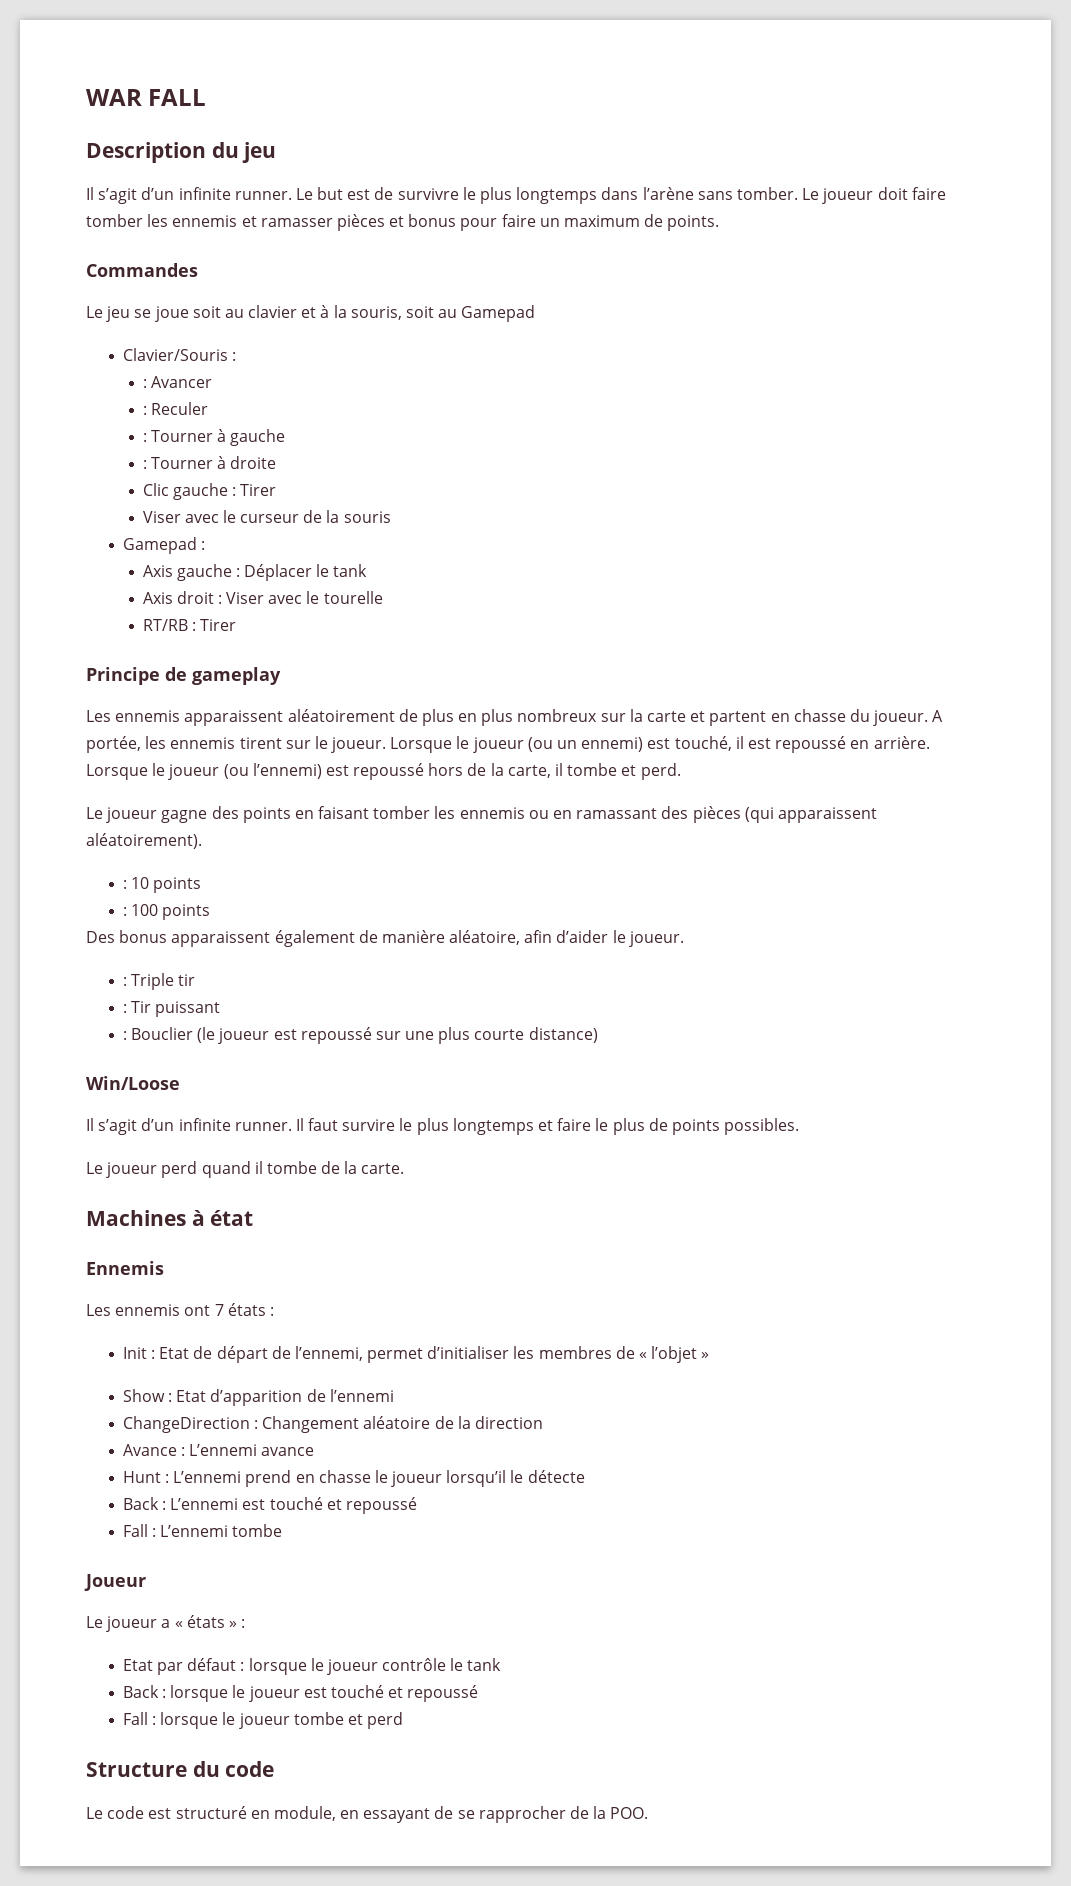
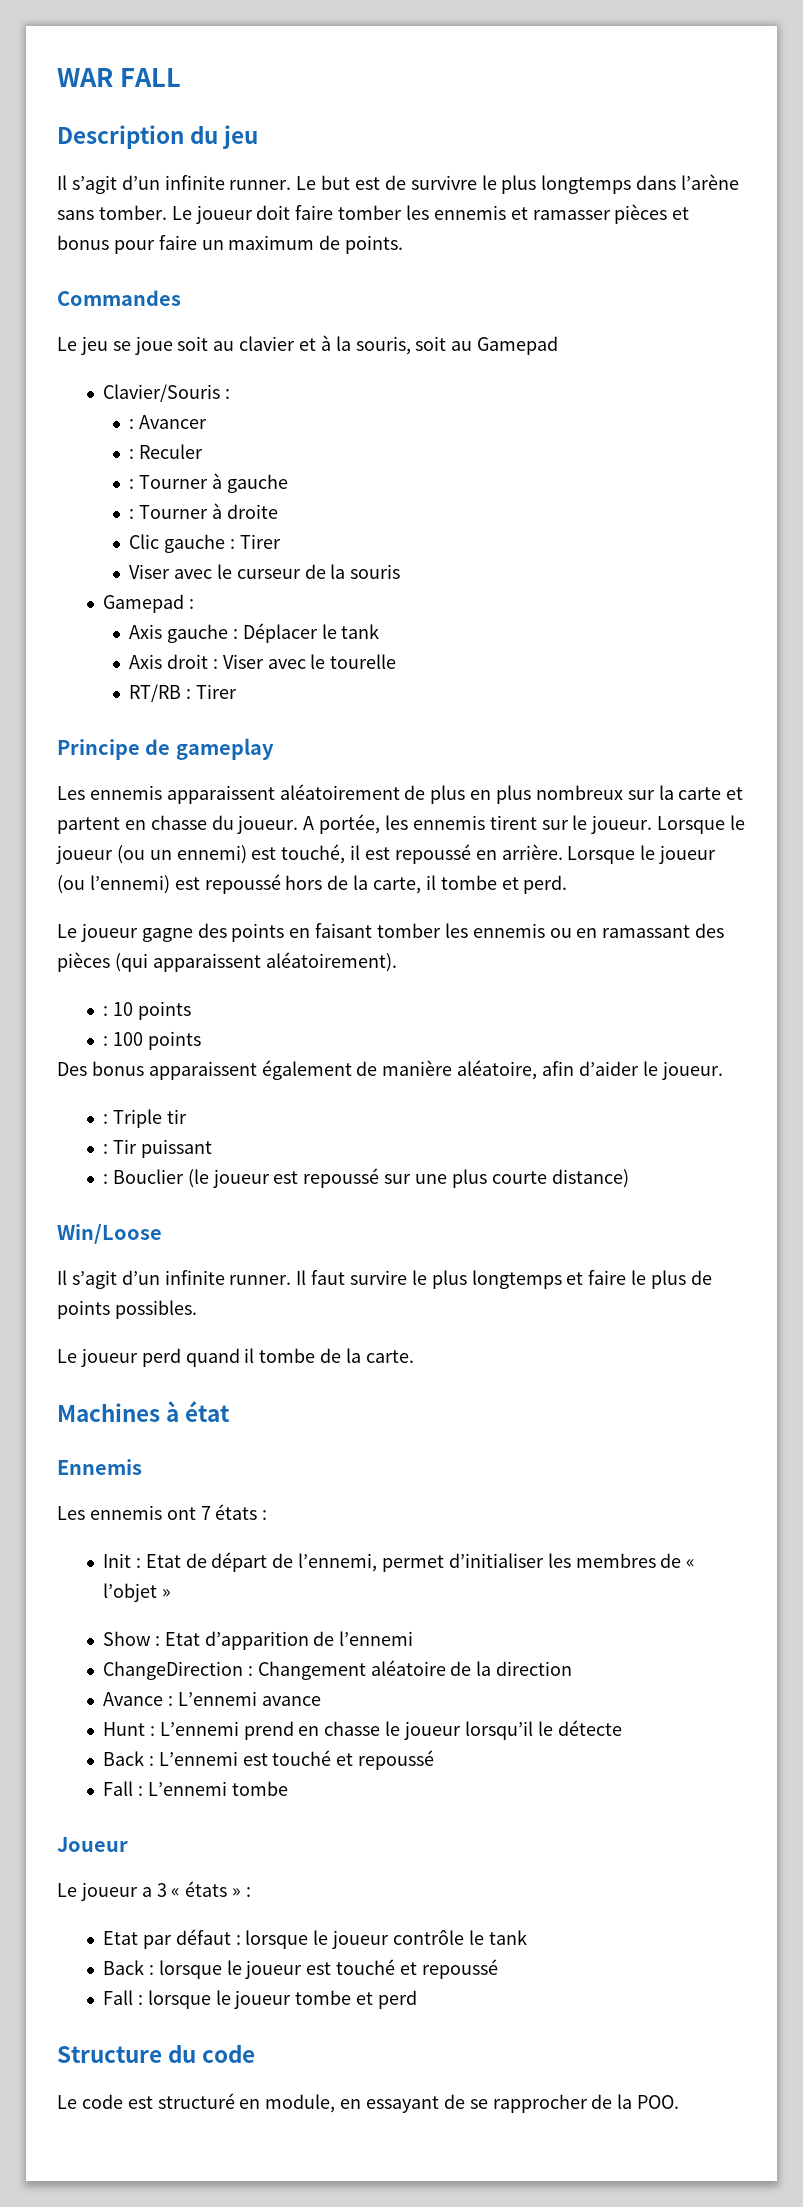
- Le joueur a « états » :
+ Le joueur a 3 « états » :

